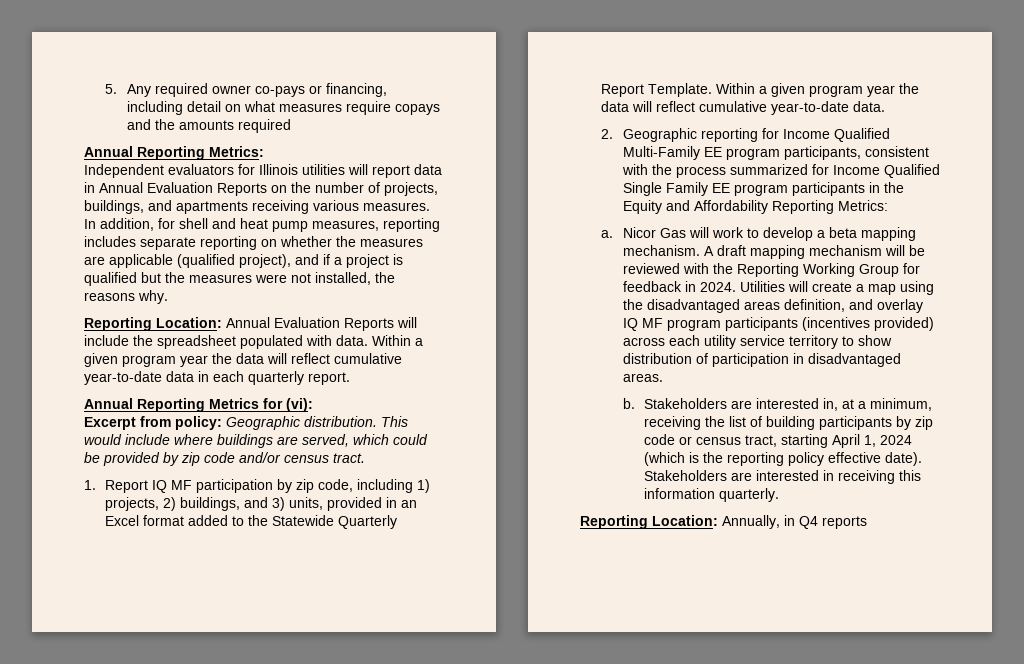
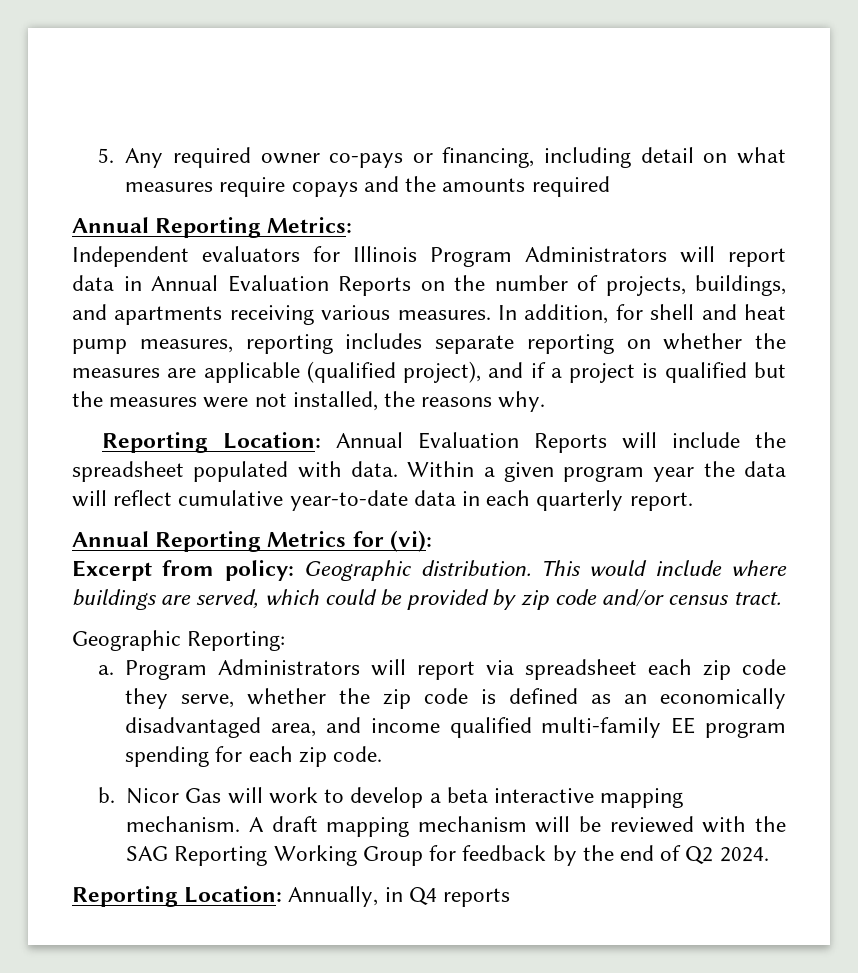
- Independent evaluators for Illinois utilities will report data in Annual Evaluation Reports on the number of projects, buildings, and apartments receiving various measures.
+ Independent evaluators for Illinois Program Administrators will report data in Annual Evaluation Reports on the number of projects, buildings, and apartments receiving various measures.
- 1. Report IQ MF participation by zip code, including 1) projects, 2) buildings, and 3) units, provided in an Excel format added to the Statewide Quarterly Report Template. Within a given program year the data will reflect cumulative year-to-date data.
- 2. Geographic reporting for Income Qualified Multi-Family EE program participants, consistent with the process summarized for Income Qualified Single Family EE program participants in the Equity and Affordability Reporting Metrics:
- a.
+ Geographic Reporting:
+ a. Program Administrators will report via spreadsheet each zip code they serve, whether the zip code is defined as an economically disadvantaged area, and income qualified multi-family EE program spending for each zip code.
+ b.
- Nicor Gas will work to develop a beta mapping mechanism.
+ Nicor Gas will work to develop a beta interactive mapping mechanism.
- A draft mapping mechanism will be reviewed with the Reporting Working Group for feedback in 2024. Utilities will create a map using the disadvantaged areas definition, and overlay IQ MF program participants (incentives provided) across each utility service territory to show distribution of participation in disadvantaged areas.
- b. Stakeholders are interested in, at a minimum, receiving the list of building participants by zip code or census tract, starting April 1, 2024 (which is the reporting policy effective date). Stakeholders are interested in receiving this information quarterly.
+ A draft mapping mechanism will be reviewed with the SAG Reporting Working Group for feedback by the end of Q2 2024.

